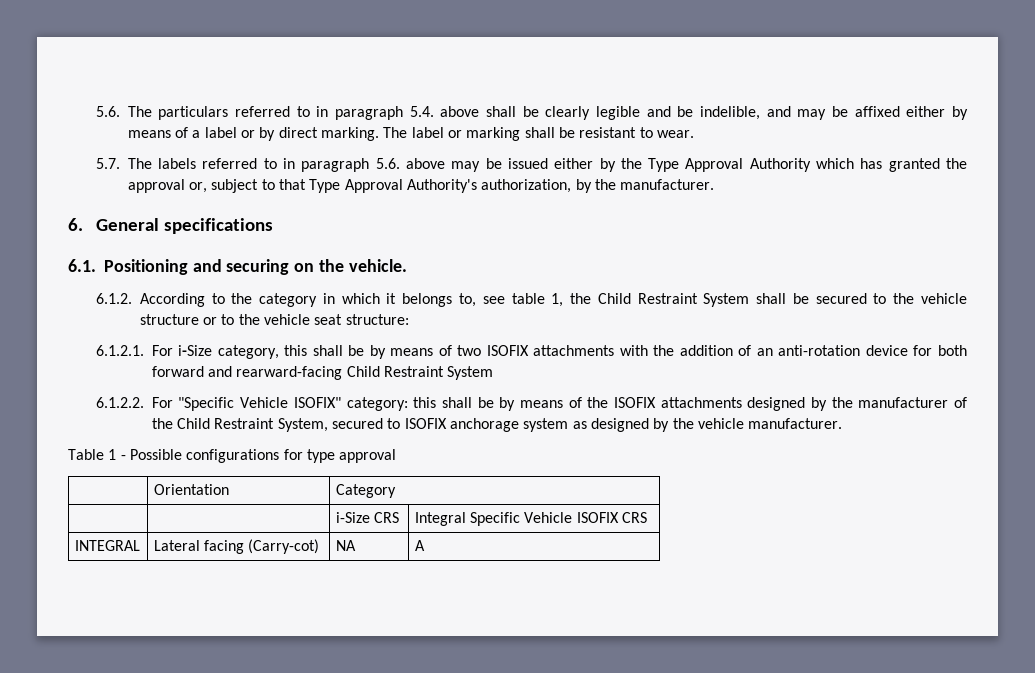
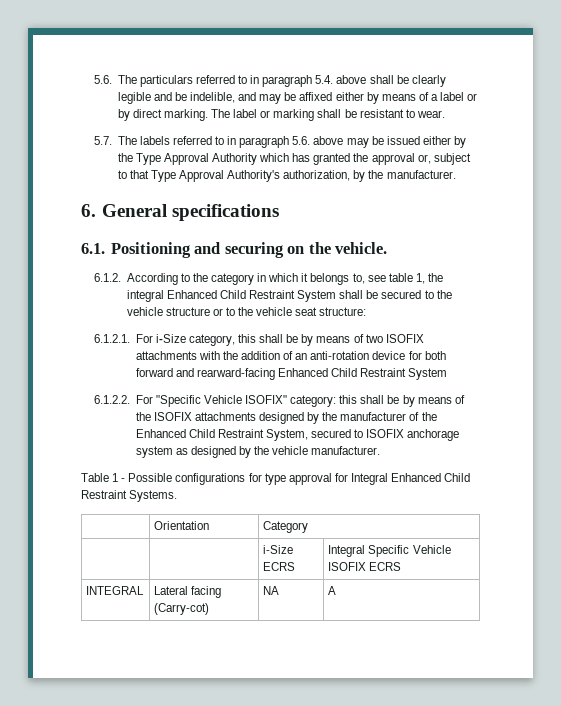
- 6.1.2. According to the category in which it belongs to, see table 1, the Child Restraint System shall be secured to the vehicle structure or to the vehicle seat structure:
+ 6.1.2. According to the category in which it belongs to, see table 1, the integral Enhanced Child Restraint System shall be secured to the vehicle structure or to the vehicle seat structure:
- 6.1.2.1. For i-Size category, this shall be by means of two ISOFIX attachments with the addition of an anti-rotation device for both forward and rearward-facing Child Restraint System
+ 6.1.2.1. For i-Size category, this shall be by means of two ISOFIX attachments with the addition of an anti-rotation device for both forward and rearward-facing Enhanced Child Restraint System
- 6.1.2.2. For "Specific Vehicle ISOFIX" category: this shall be by means of the ISOFIX attachments designed by the manufacturer of the Child Restraint System, secured to ISOFIX anchorage system as designed by the vehicle manufacturer.
+ 6.1.2.2. For "Specific Vehicle ISOFIX" category: this shall be by means of the ISOFIX attachments designed by the manufacturer of the Enhanced Child Restraint System, secured to ISOFIX anchorage system as designed by the vehicle manufacturer.
- Table 1 - Possible configurations for type approval
+ Table 1 - Possible configurations for type approval for Integral Enhanced Child Restraint Systems.
- | | i-Size CRS | Integral Specific Vehicle ISOFIX CRS
+ | | i-Size ECRS | Integral Specific Vehicle ISOFIX ECRS

